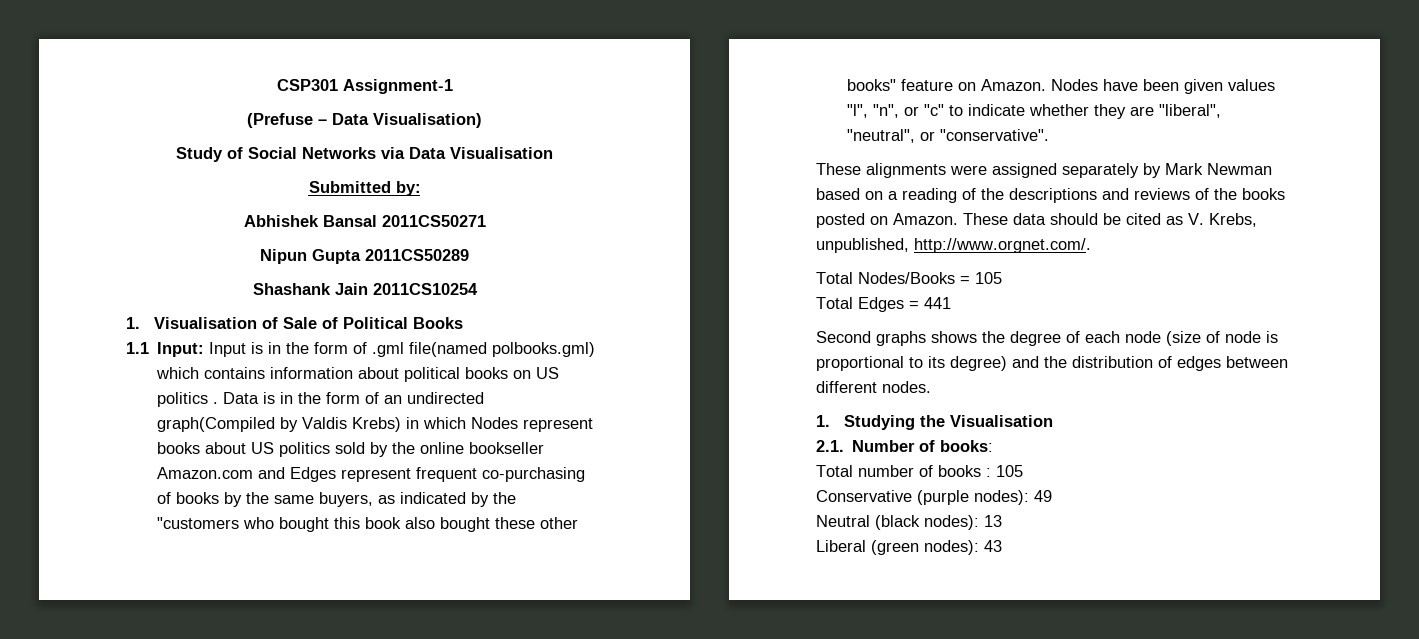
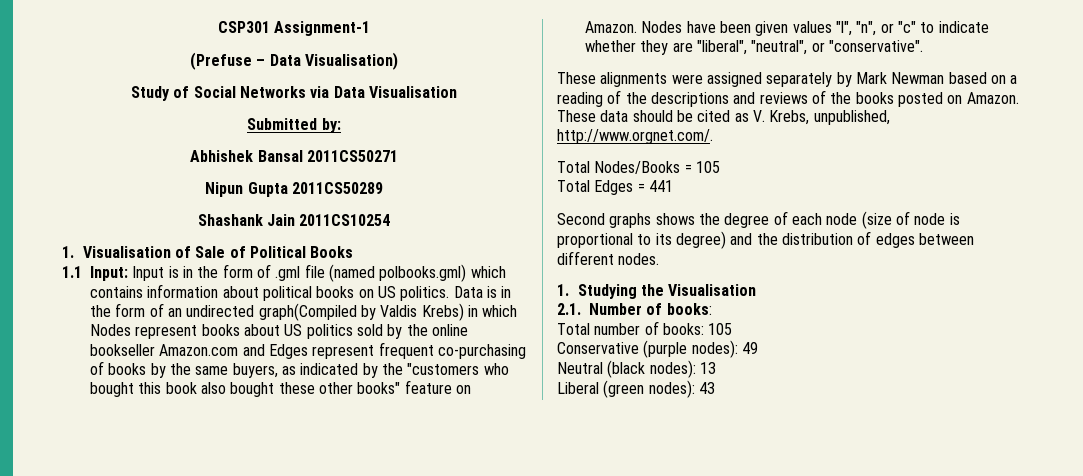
- 1.1 Input: Input is in the form of .gml file(named polbooks.gml) which contains information about political books on US politics .
+ 1.1 Input: Input is in the form of .gml file (named polbooks.gml) which contains information about political books on US politics.
- Total number of books : 105
+ Total number of books: 105

